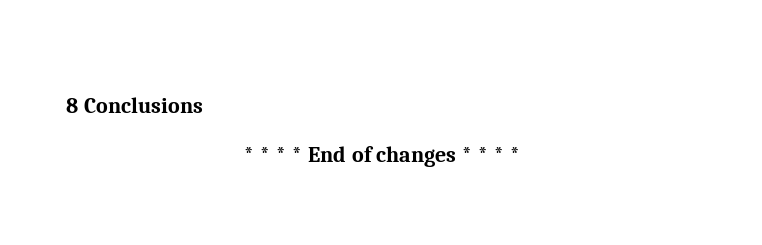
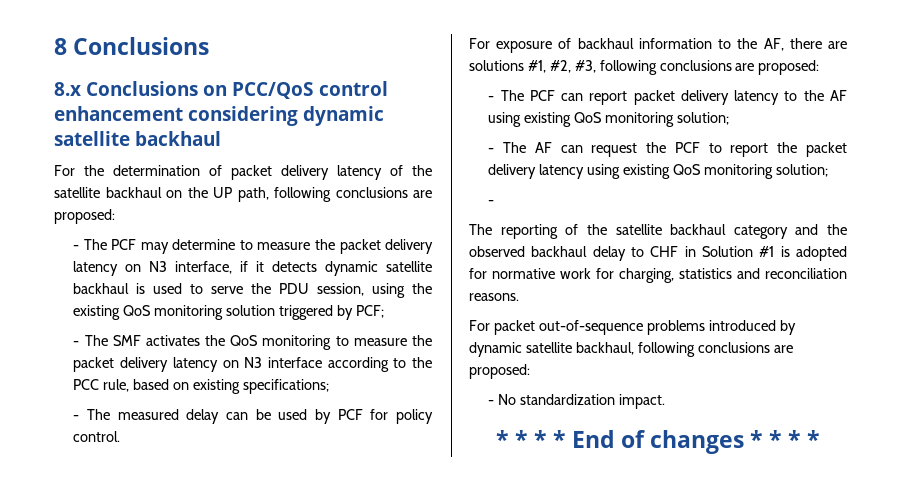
+ 8.x Conclusions on PCC/QoS control enhancement considering dynamic satellite backhaul
+ For the determination of packet delivery latency of the satellite backhaul on the UP path, following conclusions are proposed:
+ - The PCF may determine to measure the packet delivery latency on N3 interface, if it detects dynamic satellite backhaul is used to serve the PDU session, using the existing QoS monitoring solution triggered by PCF;
+ - The SMF activates the QoS monitoring to measure the packet delivery latency on N3 interface according to the PCC rule, based on existing specifications;
+ - The measured delay can be used by PCF for policy control.
+ For exposure of backhaul information to the AF, there are solutions #1, #2, #3, following conclusions are proposed:
+ - The PCF can report packet delivery latency to the AF using existing QoS monitoring solution;
+ - The AF can request the PCF to report the packet delivery latency using existing QoS monitoring solution;
+ -
+ The reporting of the satellite backhaul category and the observed backhaul delay to CHF in Solution #1 is adopted for normative work for charging, statistics and reconciliation reasons.
+ For packet out-of-sequence problems introduced by dynamic satellite backhaul, following conclusions are proposed:
+ - No standardization impact.

